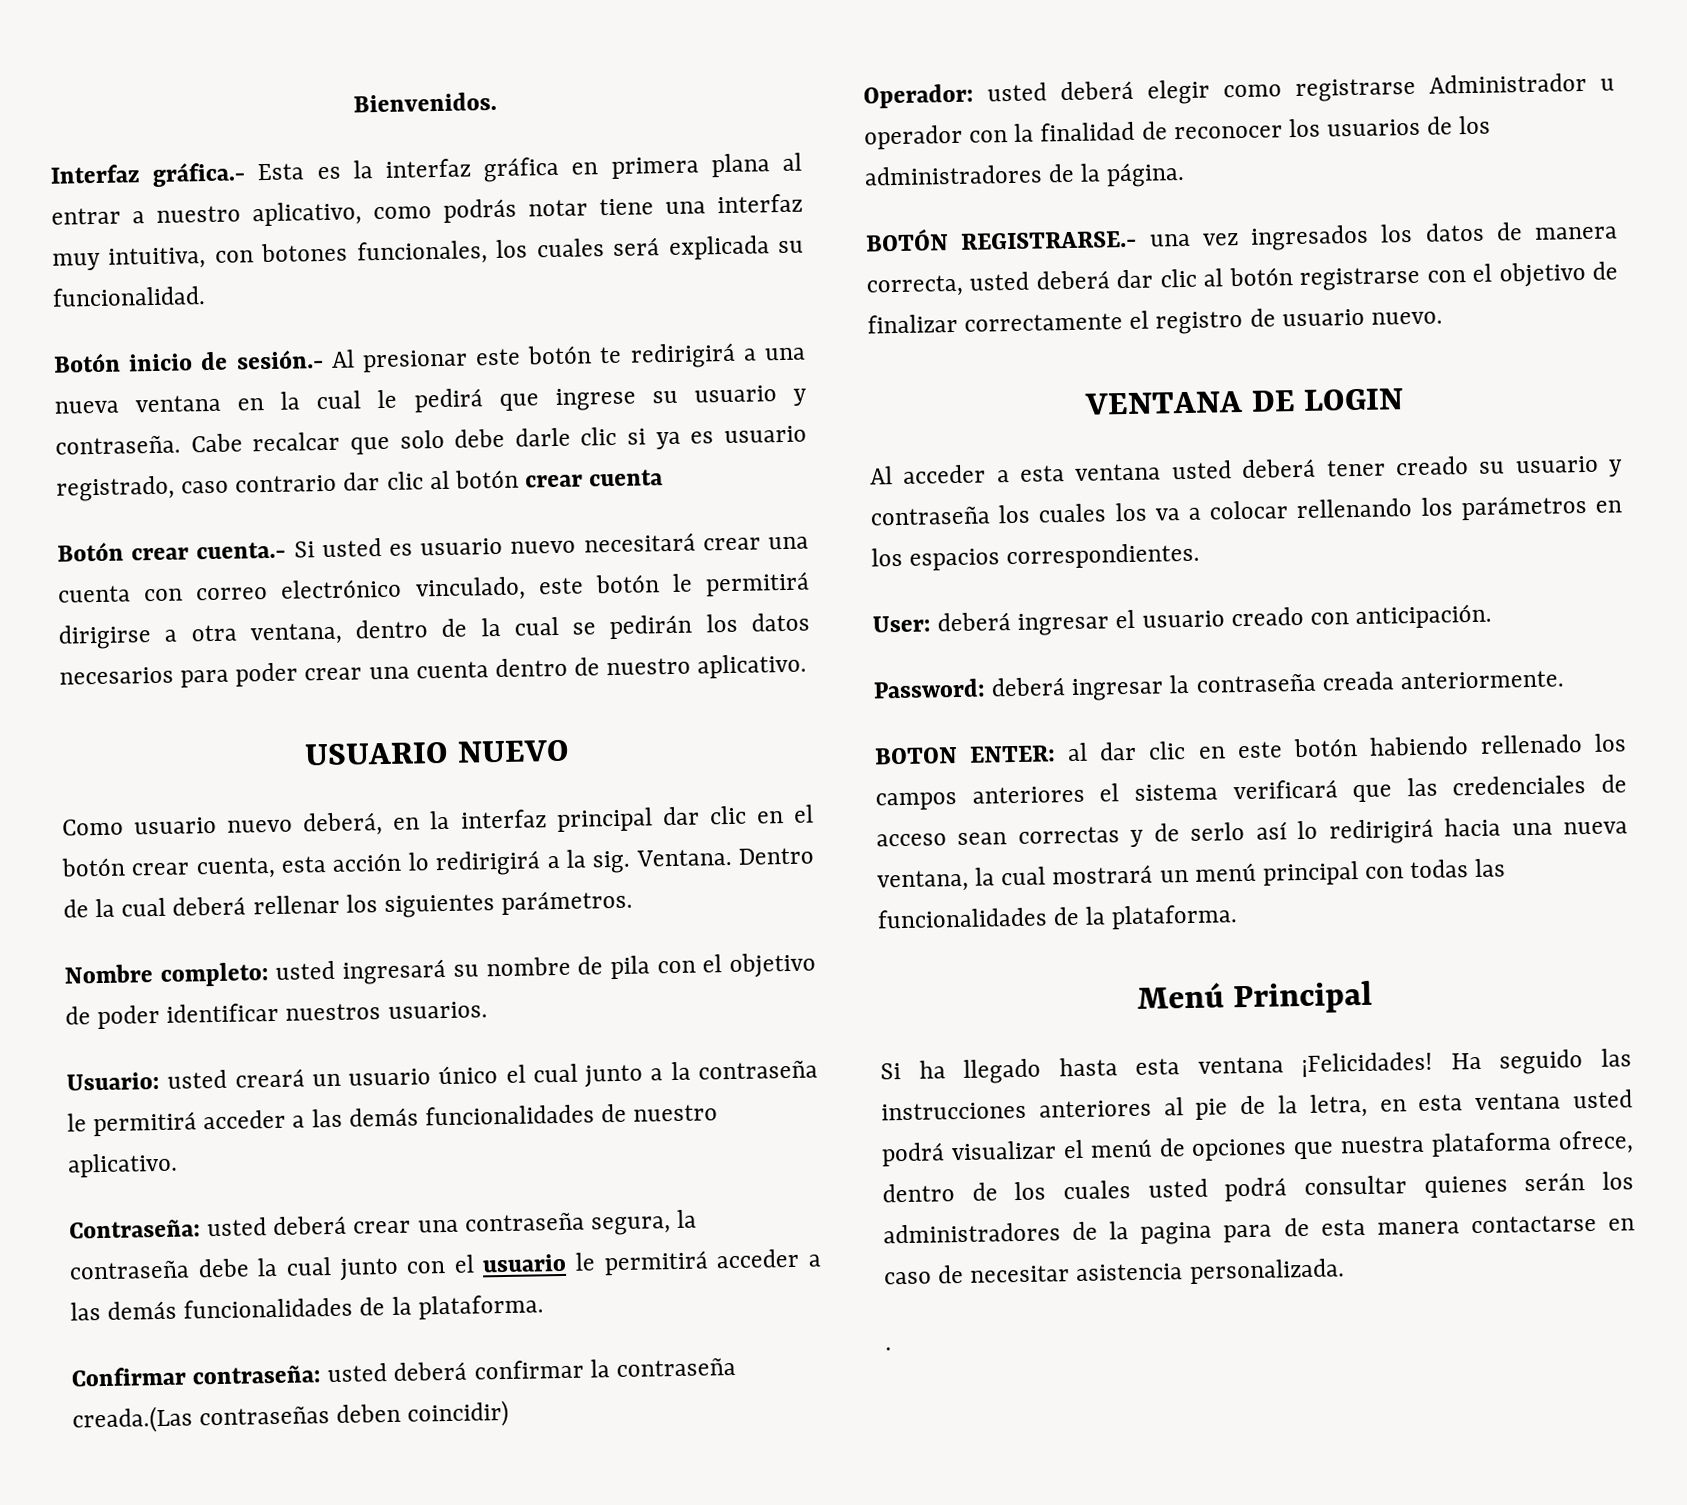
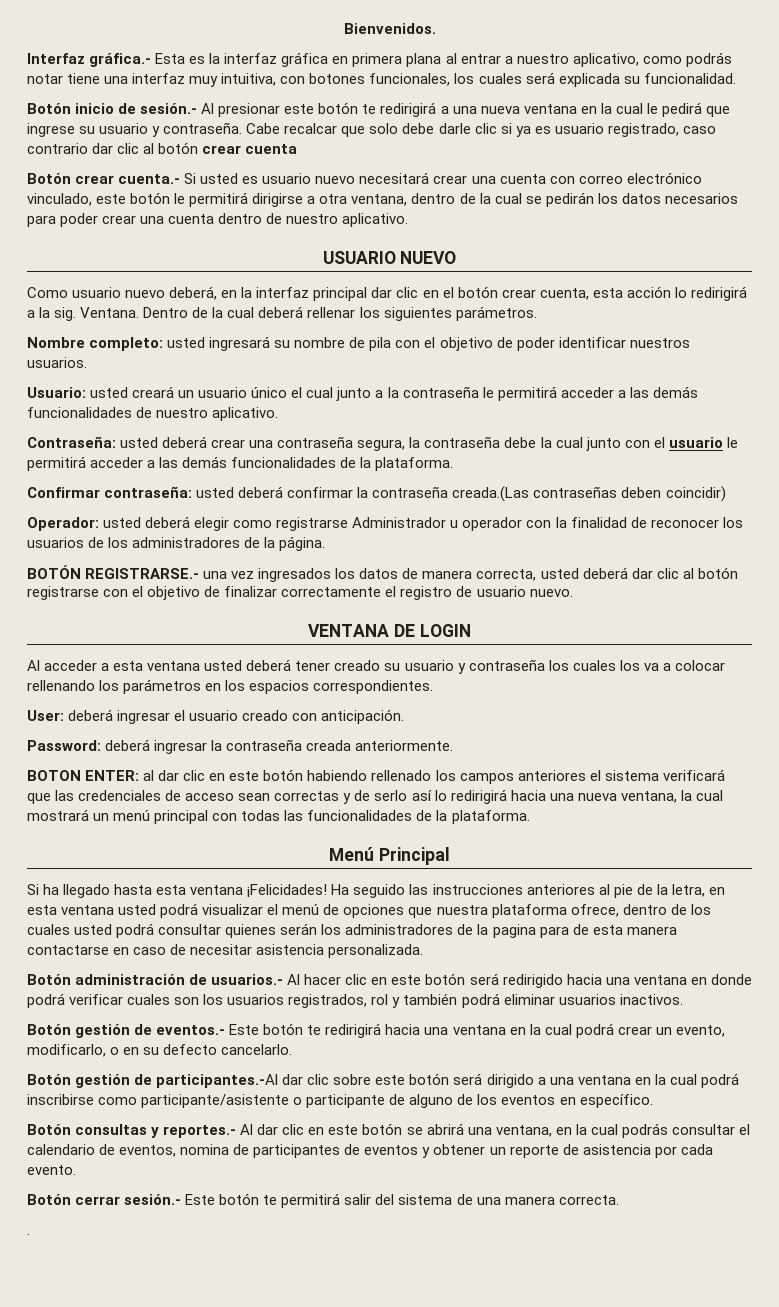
+ Botón administración de usuarios.- Al hacer clic en este botón será redirigido hacia una ventana en donde podrá verificar cuales son los usuarios registrados, rol y también podrá eliminar usuarios inactivos.
+ Botón gestión de eventos.- Este botón te redirigirá hacia una ventana en la cual podrá crear un evento, modificarlo, o en su defecto cancelarlo.
+ Botón gestión de participantes.-Al dar clic sobre este botón será dirigido a una ventana en la cual podrá inscribirse como participante/asistente o participante de alguno de los eventos en específico.
+ Botón consultas y reportes.- Al dar clic en este botón se abrirá una ventana, en la cual podrás consultar el calendario de eventos, nomina de participantes de eventos y obtener un reporte de asistencia por cada evento.
+ Botón cerrar sesión.- Este botón te permitirá salir del sistema de una manera correcta.

